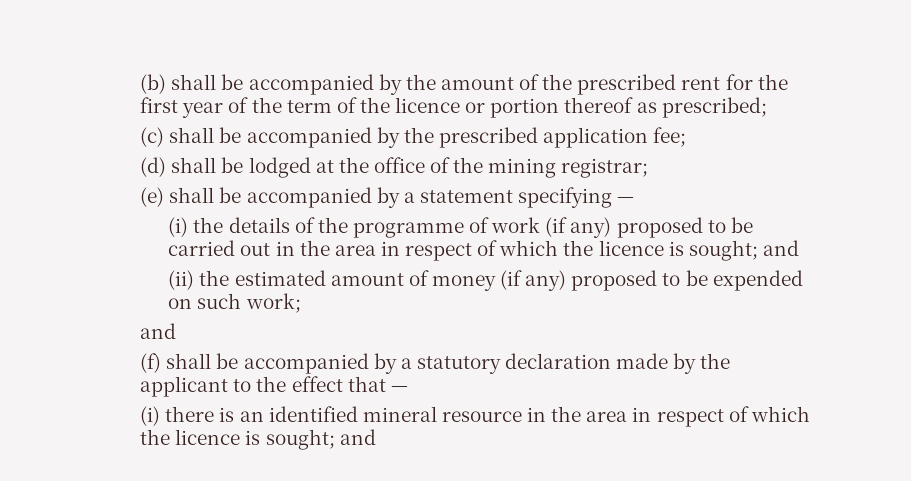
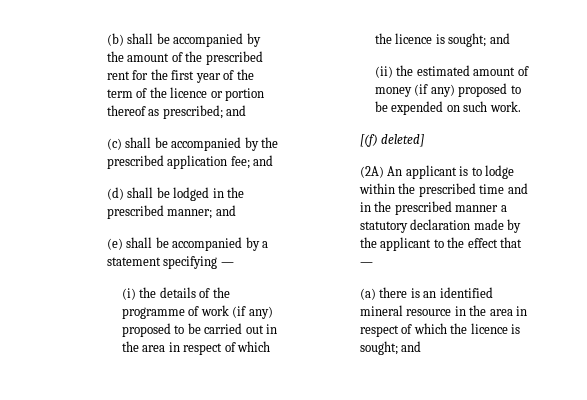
- (b) shall be accompanied by the amount of the prescribed rent for the first year of the term of the licence or portion thereof as prescribed;
+ (b) shall be accompanied by the amount of the prescribed rent for the first year of the term of the licence or portion thereof as prescribed; and
- (c) shall be accompanied by the prescribed application fee;
+ (c) shall be accompanied by the prescribed application fee; and
- (d) shall be lodged at the office of the mining registrar;
+ (d) shall be lodged in the prescribed manner; and
- (ii) the estimated amount of money (if any) proposed to be expended on such work;
- and
- (f) shall be accompanied by a statutory declaration made by the applicant to the effect that —
+ (ii) the estimated amount of money (if any) proposed to be expended on such work.
+ [(f) deleted]
+ (2A) An applicant is to lodge within the prescribed time and in the prescribed manner a statutory declaration made by the applicant to the effect that —
- (i) there is an identified mineral resource in the area in respect of which the licence is sought; and
+ (a) there is an identified mineral resource in the area in respect of which the licence is sought; and

